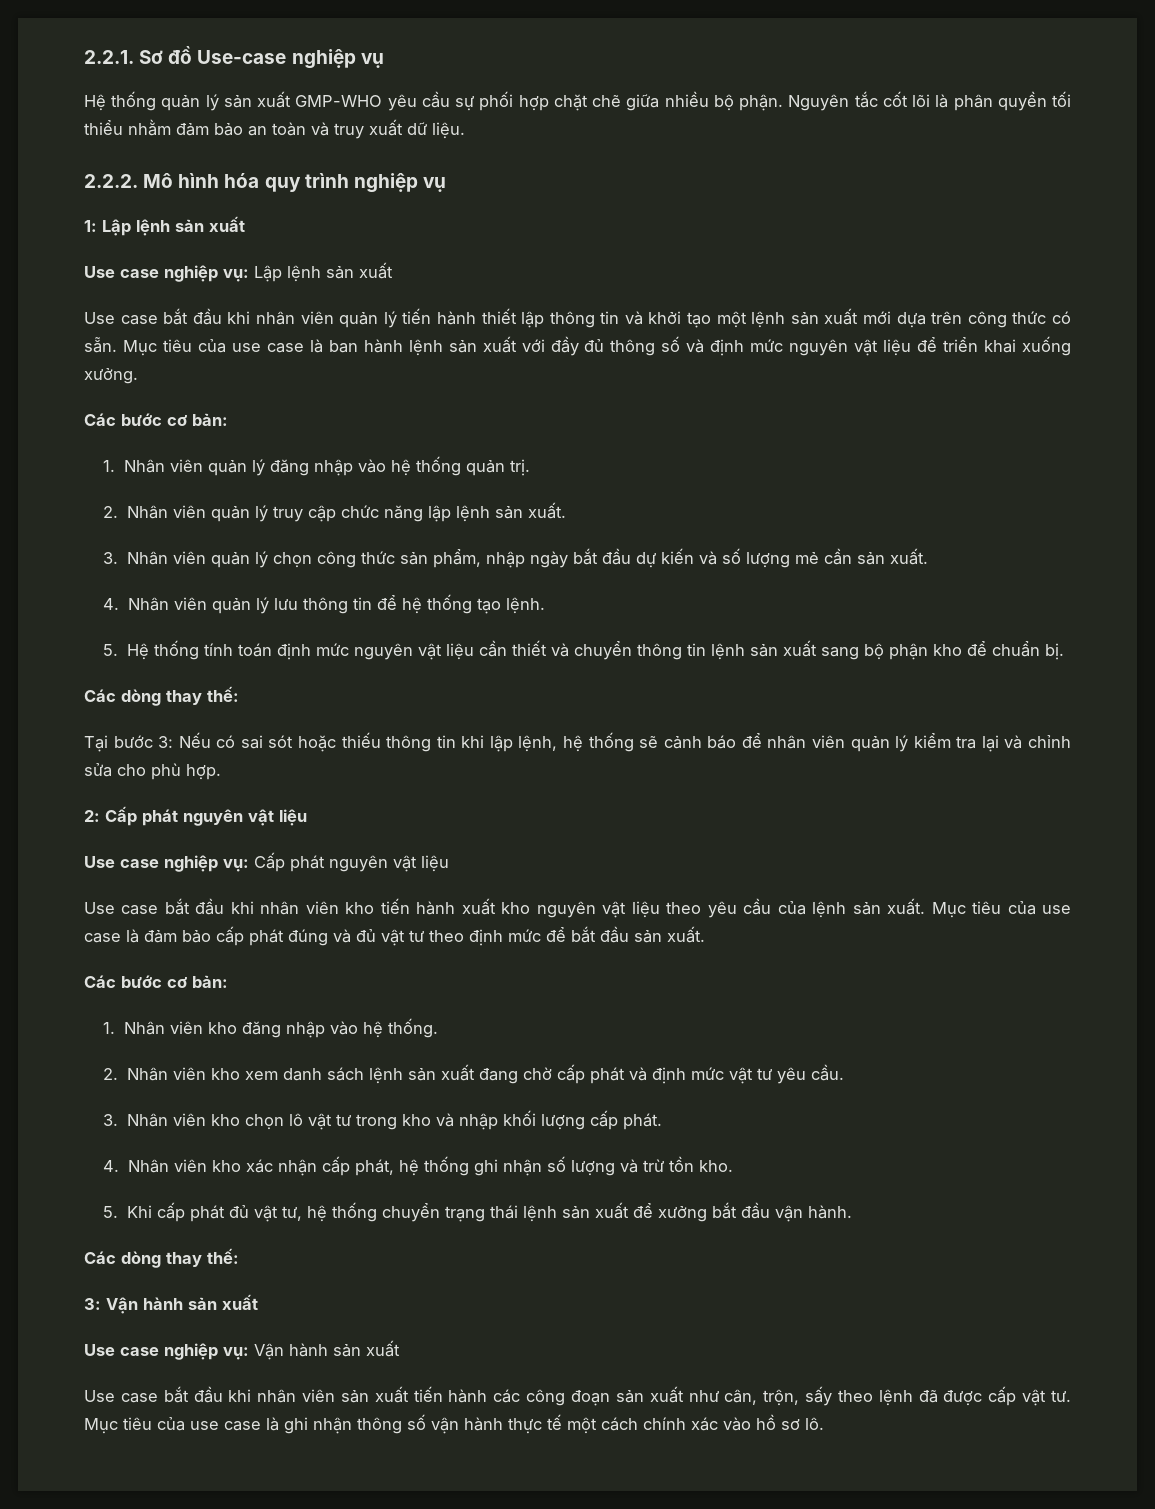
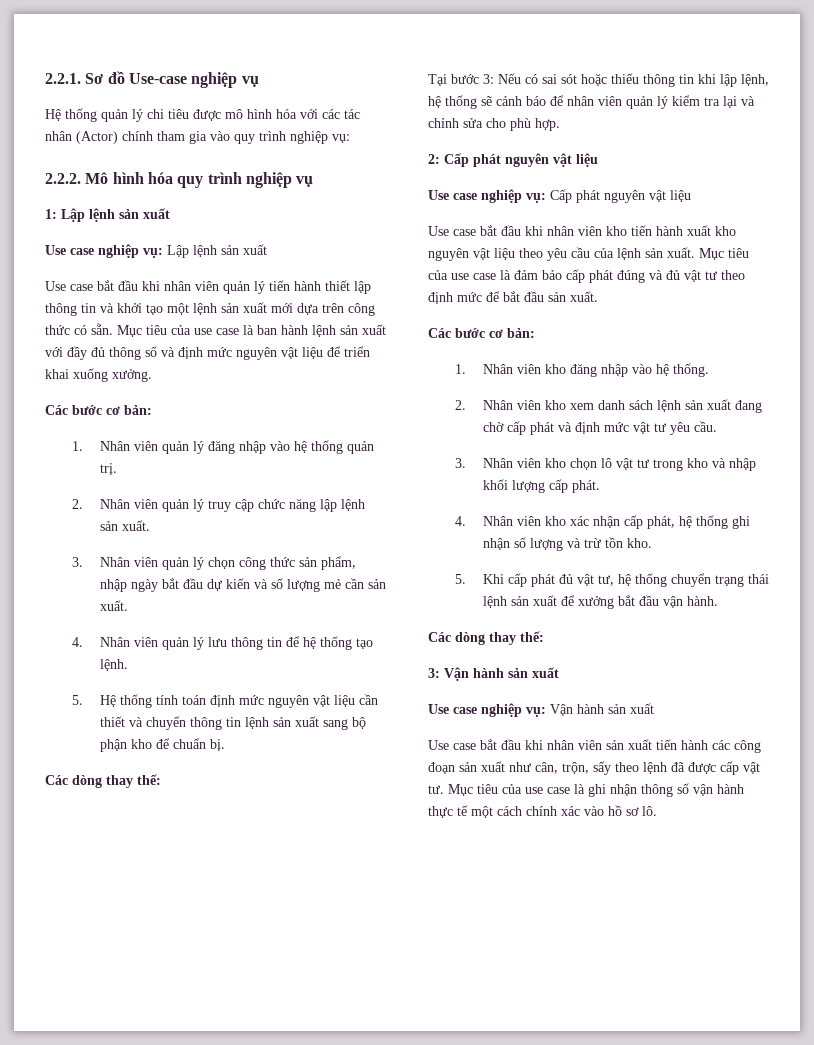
- Hệ thống quản lý sản xuất GMP-WHO yêu cầu sự phối hợp chặt chẽ giữa nhiều bộ phận. Nguyên tắc cốt lõi là phân quyền tối thiểu nhằm đảm bảo an toàn và truy xuất dữ liệu.
+ Hệ thống quản lý chi tiêu được mô hình hóa với các tác nhân (Actor) chính tham gia vào quy trình nghiệp vụ:

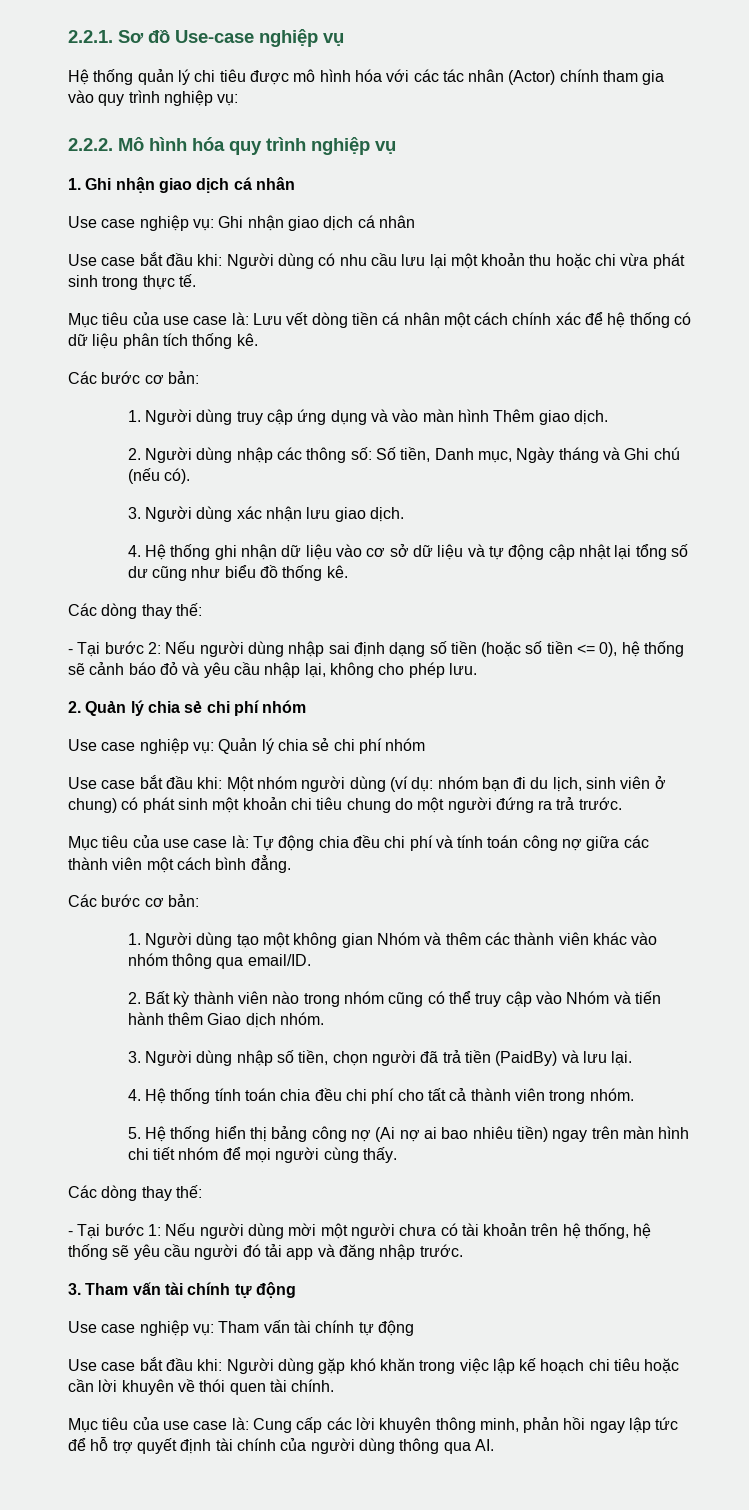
- 1: Lập lệnh sản xuất
- Use case nghiệp vụ: Lập lệnh sản xuất
- Use case bắt đầu khi nhân viên quản lý tiến hành thiết lập thông tin và khởi tạo một lệnh sản xuất mới dựa trên công thức có sẵn. Mục tiêu của use case là ban hành lệnh sản xuất với đầy đủ thông số và định mức nguyên vật liệu để triển khai xuống xưởng.
+ 1. Ghi nhận giao dịch cá nhân
+ Use case nghiệp vụ: Ghi nhận giao dịch cá nhân
+ Use case bắt đầu khi: Người dùng có nhu cầu lưu lại một khoản thu hoặc chi vừa phát sinh trong thực tế.
+ Mục tiêu của use case là: Lưu vết dòng tiền cá nhân một cách chính xác để hệ thống có dữ liệu phân tích thống kê.
  Các bước cơ bản:
- 1. Nhân viên quản lý đăng nhập vào hệ thống quản trị.
- 2. Nhân viên quản lý truy cập chức năng lập lệnh sản xuất.
- 3. Nhân viên quản lý chọn công thức sản phẩm, nhập ngày bắt đầu dự kiến và số lượng mẻ cần sản xuất.
- 4. Nhân viên quản lý lưu thông tin để hệ thống tạo lệnh.
- 5. Hệ thống tính toán định mức nguyên vật liệu cần thiết và chuyển thông tin lệnh sản xuất sang bộ phận kho để chuẩn bị.
+ 1. Người dùng truy cập ứng dụng và vào màn hình Thêm giao dịch.
+ 2. Người dùng nhập các thông số: Số tiền, Danh mục, Ngày tháng và Ghi chú (nếu có).
+ 3. Người dùng xác nhận lưu giao dịch.
+ 4. Hệ thống ghi nhận dữ liệu vào cơ sở dữ liệu và tự động cập nhật lại tổng số dư cũng như biểu đồ thống kê.
  Các dòng thay thế:
- Tại bước 3: Nếu có sai sót hoặc thiếu thông tin khi lập lệnh, hệ thống sẽ cảnh báo để nhân viên quản lý kiểm tra lại và chỉnh sửa cho phù hợp.
- 2: Cấp phát nguyên vật liệu
- Use case nghiệp vụ: Cấp phát nguyên vật liệu
- Use case bắt đầu khi nhân viên kho tiến hành xuất kho nguyên vật liệu theo yêu cầu của lệnh sản xuất. Mục tiêu của use case là đảm bảo cấp phát đúng và đủ vật tư theo định mức để bắt đầu sản xuất.
+ - Tại bước 2: Nếu người dùng nhập sai định dạng số tiền (hoặc số tiền <= 0), hệ thống sẽ cảnh báo đỏ và yêu cầu nhập lại, không cho phép lưu.
+ 2. Quản lý chia sẻ chi phí nhóm
+ Use case nghiệp vụ: Quản lý chia sẻ chi phí nhóm
+ Use case bắt đầu khi: Một nhóm người dùng (ví dụ: nhóm bạn đi du lịch, sinh viên ở chung) có phát sinh một khoản chi tiêu chung do một người đứng ra trả trước.
+ Mục tiêu của use case là: Tự động chia đều chi phí và tính toán công nợ giữa các thành viên một cách bình đẳng.
  Các bước cơ bản:
- 1. Nhân viên kho đăng nhập vào hệ thống.
- 2. Nhân viên kho xem danh sách lệnh sản xuất đang chờ cấp phát và định mức vật tư yêu cầu.
- 3. Nhân viên kho chọn lô vật tư trong kho và nhập khối lượng cấp phát.
- 4. Nhân viên kho xác nhận cấp phát, hệ thống ghi nhận số lượng và trừ tồn kho.
- 5. Khi cấp phát đủ vật tư, hệ thống chuyển trạng thái lệnh sản xuất để xưởng bắt đầu vận hành.
+ 1. Người dùng tạo một không gian Nhóm và thêm các thành viên khác vào nhóm thông qua email/ID.
+ 2. Bất kỳ thành viên nào trong nhóm cũng có thể truy cập vào Nhóm và tiến hành thêm Giao dịch nhóm.
+ 3. Người dùng nhập số tiền, chọn người đã trả tiền (PaidBy) và lưu lại.
+ 4. Hệ thống tính toán chia đều chi phí cho tất cả thành viên trong nhóm.
+ 5. Hệ thống hiển thị bảng công nợ (Ai nợ ai bao nhiêu tiền) ngay trên màn hình chi tiết nhóm để mọi người cùng thấy.
  Các dòng thay thế:
- 3: Vận hành sản xuất
- Use case nghiệp vụ: Vận hành sản xuất
- Use case bắt đầu khi nhân viên sản xuất tiến hành các công đoạn sản xuất như cân, trộn, sấy theo lệnh đã được cấp vật tư. Mục tiêu của use case là ghi nhận thông số vận hành thực tế một cách chính xác vào hồ sơ lô.
+ - Tại bước 1: Nếu người dùng mời một người chưa có tài khoản trên hệ thống, hệ thống sẽ yêu cầu người đó tải app và đăng nhập trước.
+ 3. Tham vấn tài chính tự động
+ Use case nghiệp vụ: Tham vấn tài chính tự động
+ Use case bắt đầu khi: Người dùng gặp khó khăn trong việc lập kế hoạch chi tiêu hoặc cần lời khuyên về thói quen tài chính.
+ Mục tiêu của use case là: Cung cấp các lời khuyên thông minh, phản hồi ngay lập tức để hỗ trợ quyết định tài chính của người dùng thông qua AI.

